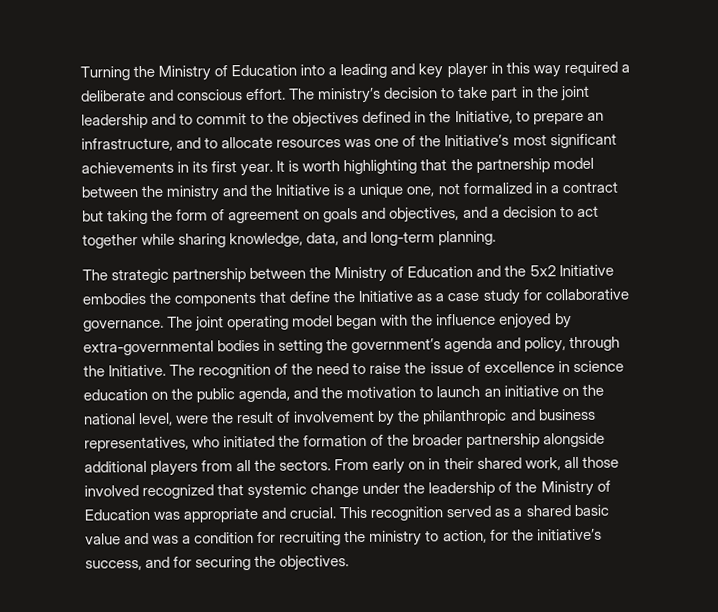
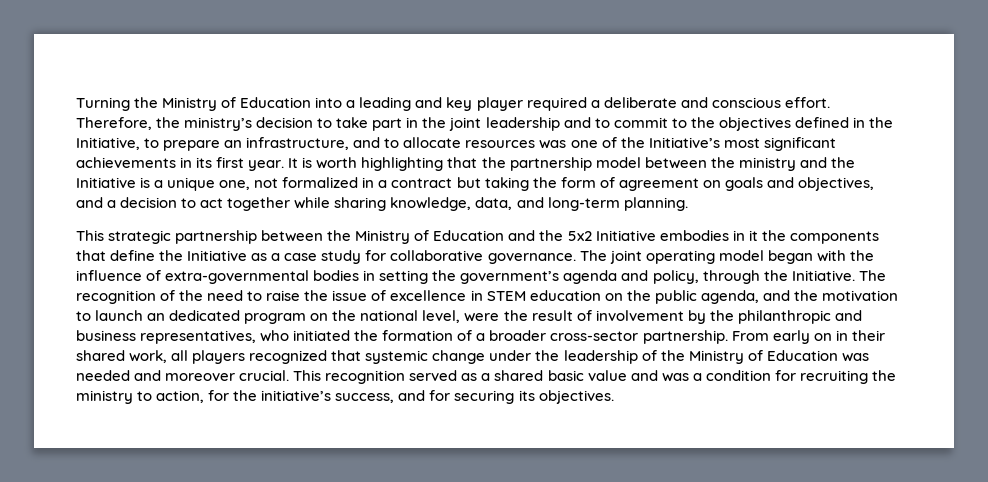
- Turning the Ministry of Education into a leading and key player in this way required a deliberate and conscious effort.
+ Turning the Ministry of Education into a leading and key player required a deliberate and conscious effort.
- The ministry’s decision to take part in the joint leadership and to commit to the objectives defined in the Initiative, to prepare an infrastructure, and to allocate resources was one of the Initiative’s most significant achievements in its first year.
+ Therefore, the ministry’s decision to take part in the joint leadership and to commit to the objectives defined in the Initiative, to prepare an infrastructure, and to allocate resources was one of the Initiative’s most significant achievements in its first year.
- The strategic partnership between the Ministry of Education and the 5x2 Initiative embodies the components that define the Initiative as a case study for collaborative governance.
+ This strategic partnership between the Ministry of Education and the 5x2 Initiative embodies in it the components that define the Initiative as a case study for collaborative governance.
- The joint operating model began with the influence enjoyed by extra-governmental bodies in setting the government’s agenda and policy, through the Initiative.
+ The joint operating model began with the influence of extra-governmental bodies in setting the government’s agenda and policy, through the Initiative.
- The recognition of the need to raise the issue of excellence in science education on the public agenda, and the motivation to launch an initiative on the national level, were the result of involvement by the philanthropic and business representatives, who initiated the formation of the broader partnership alongside additional players from all the sectors.
+ The recognition of the need to raise the issue of excellence in STEM education on the public agenda, and the motivation to launch an dedicated program on the national level, were the result of involvement by the philanthropic and business representatives, who initiated the formation of a broader cross-sector partnership.
- From early on in their shared work, all those involved recognized that systemic change under the leadership of the Ministry of Education was appropriate and crucial.
+ From early on in their shared work, all players recognized that systemic change under the leadership of the Ministry of Education was needed and moreover crucial.
- This recognition served as a shared basic value and was a condition for recruiting the ministry to action, for the initiative’s success, and for securing the objectives.
+ This recognition served as a shared basic value and was a condition for recruiting the ministry to action, for the initiative’s success, and for securing its objectives.

